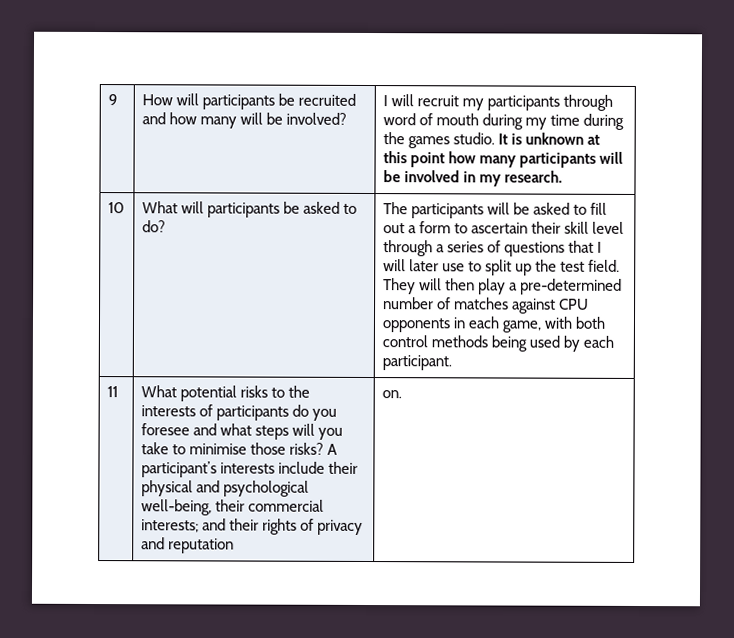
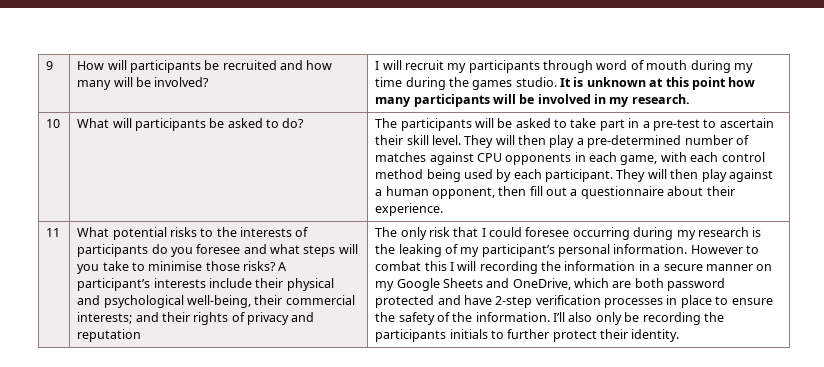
- The participants will be asked to fill out a form to ascertain their skill level through a series of questions that I will later use to split up the test field.
+ The participants will be asked to take part in a pre-test to ascertain their skill level.
- They will then play a pre-determined number of matches against CPU opponents in each game, with both control methods being used by each participant.
+ They will then play a pre-determined number of matches against CPU opponents in each game, with each control method being used by each participant. They will then play against a human opponent, then fill out a questionnaire about their experience.
- on.
+ The only risk that I could foresee occurring during my research is the leaking of my participant’s personal information. However to combat this I will recording the information in a secure manner on my Google Sheets and OneDrive, which are both password protected and have 2-step verification processes in place to ensure the safety of the information. I’ll also only be recording the participants initials to further protect their identity.

